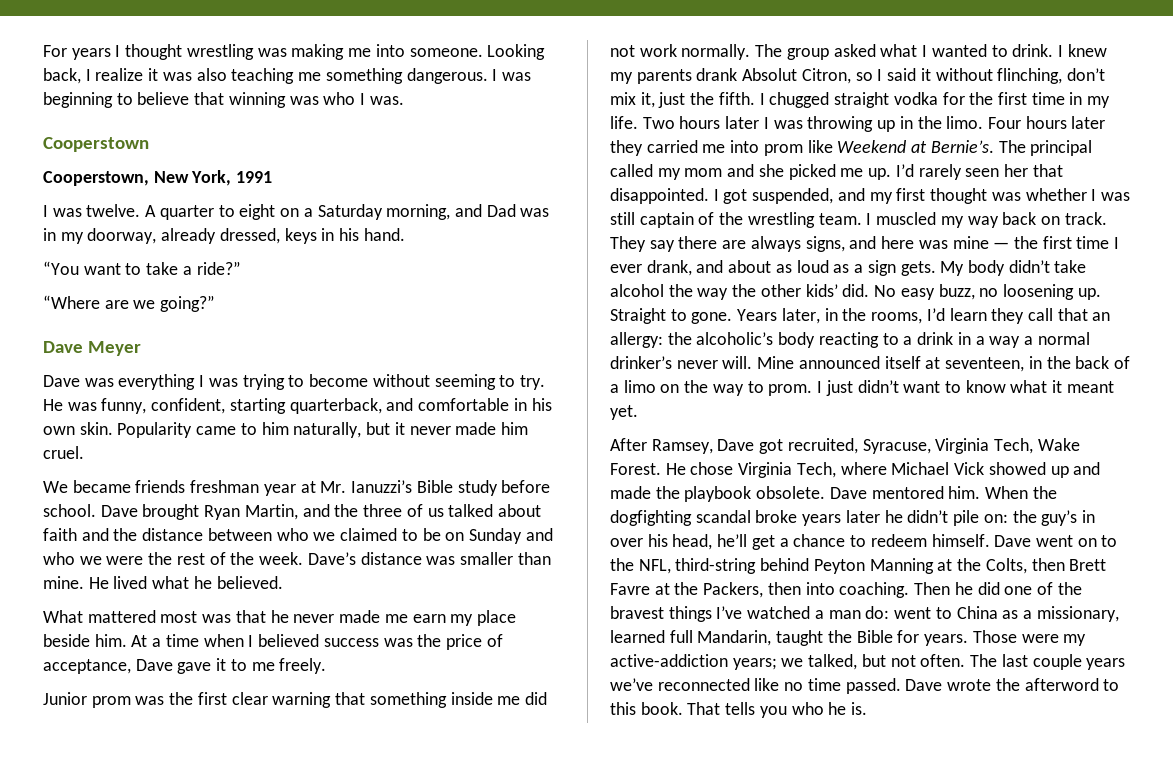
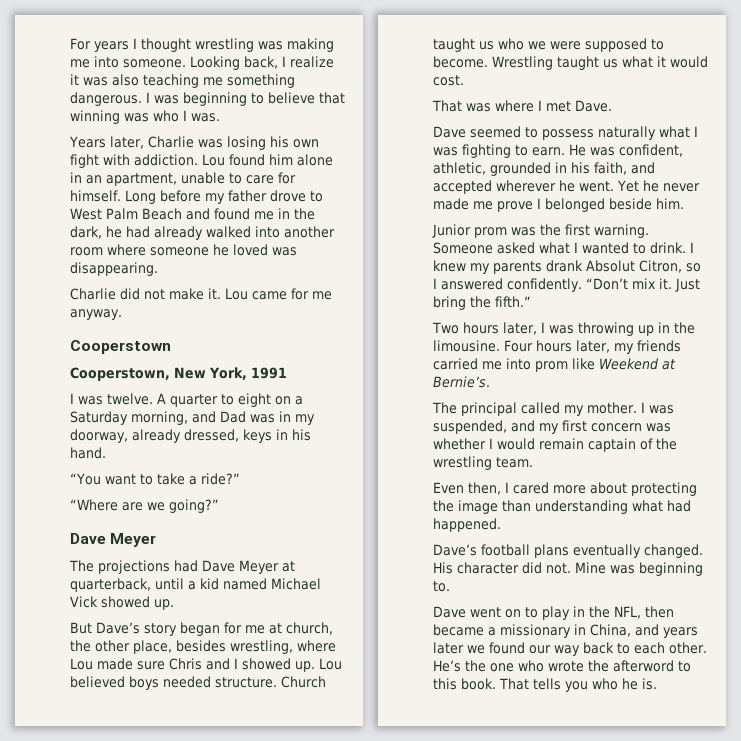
+ Years later, Charlie was losing his own fight with addiction. Lou found him alone in an apartment, unable to care for himself. Long before my father drove to West Palm Beach and found me in the dark, he had already walked into another room where someone he loved was disappearing.
+ Charlie did not make it. Lou came for me anyway.
- Dave was everything I was trying to become without seeming to try. He was funny, confident, starting quarterback, and comfortable in his own skin. Popularity came to him naturally, but it never made him cruel.
- We became friends freshman year at Mr. Ianuzzi’s Bible study before school. Dave brought Ryan Martin, and the three of us talked about faith and the distance between who we claimed to be on Sunday and who we were the rest of the week. Dave’s distance was smaller than mine. He lived what he believed.
- What mattered most was that he never made me earn my place beside him. At a time when I believed success was the price of acceptance, Dave gave it to me freely.
+ The projections had Dave Meyer at quarterback, until a kid named Michael Vick showed up.
+ But Dave’s story began for me at church, the other place, besides wrestling, where Lou made sure Chris and I showed up. Lou believed boys needed structure. Church taught us who we were supposed to become. Wrestling taught us what it would cost.
+ That was where I met Dave.
+ Dave seemed to possess naturally what I was fighting to earn. He was confident, athletic, grounded in his faith, and accepted wherever he went. Yet he never made me prove I belonged beside him.
- Junior prom was the first clear warning that something inside me did not work normally. The group asked what I wanted to drink.
+ Junior prom was the first warning. Someone asked what I wanted to drink.
- I knew my parents drank Absolut Citron, so I said it without flinching, don’t mix it, just the fifth. I chugged straight vodka for the first time in my life. Two hours later I was throwing up in the limo.
+ I knew my parents drank Absolut Citron, so I answered confidently. “Don’t mix it. Just bring the fifth.”
+ Two hours later, I was throwing up in the limousine.
- Four hours later they carried me into prom like Weekend at Bernie’s. The principal called my mom and she picked me up. I’d rarely seen her that disappointed. I got suspended, and my first thought was whether I was still captain of the wrestling team. I muscled my way back on track. They say there are always signs, and here was mine — the first time I ever drank, and about as loud as a sign gets. My body didn’t take alcohol the way the other kids’ did. No easy buzz, no loosening up. Straight to gone. Years later, in the rooms, I’d learn they call that an allergy: the alcoholic’s body reacting to a drink in a way a normal drinker’s never will. Mine announced itself at seventeen, in the back of a limo on the way to prom. I just didn’t want to know what it meant yet.
- After Ramsey, Dave got recruited, Syracuse, Virginia Tech, Wake Forest. He chose Virginia Tech, where Michael Vick showed up and made the playbook obsolete. Dave mentored him. When the dogfighting scandal broke years later he didn’t pile on: the guy’s in over his head, he’ll get a chance to redeem himself. Dave went on to the NFL, third-string behind Peyton Manning at the Colts, then Brett Favre at the Packers, then into coaching. Then he did one of the bravest things I’ve watched a man do: went to China as a missionary, learned full Mandarin, taught the Bible for years. Those were my active-addiction years; we talked, but not often. The last couple years we’ve reconnected like no time passed. Dave wrote the afterword to this book.
+ Four hours later, my friends carried me into prom like Weekend at Bernie’s.
+ The principal called my mother. I was suspended, and my first concern was whether I would remain captain of the wrestling team.
+ Even then, I cared more about protecting the image than understanding what had happened.
+ Dave’s football plans eventually changed. His character did not. Mine was beginning to.
+ Dave went on to play in the NFL, then became a missionary in China, and years later we found our way back to each other. He’s the one who wrote the afterword to this book.

